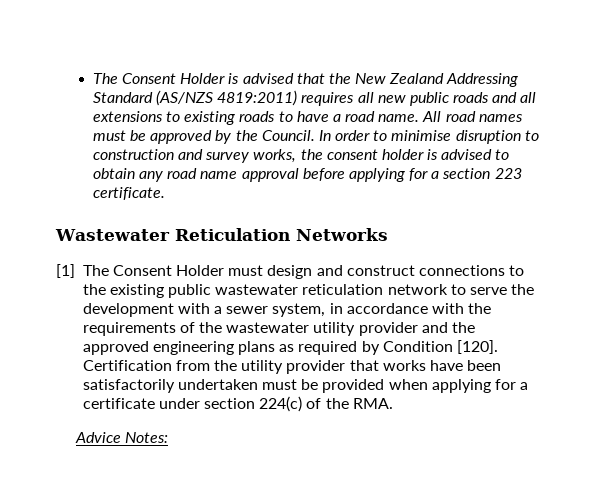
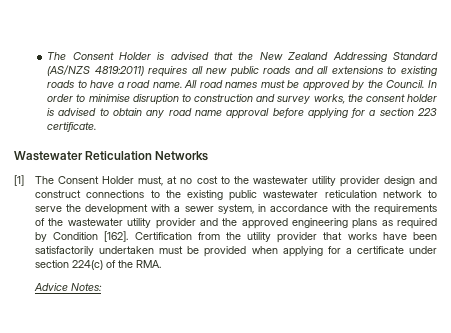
- [1] The Consent Holder must design and construct connections to the existing public wastewater reticulation network to serve the development with a sewer system, in accordance with the requirements of the wastewater utility provider and the approved engineering plans as required by Condition [120].
+ [1] The Consent Holder must, at no cost to the wastewater utility provider design and construct connections to the existing public wastewater reticulation network to serve the development with a sewer system, in accordance with the requirements of the wastewater utility provider and the approved engineering plans as required by Condition [162].

